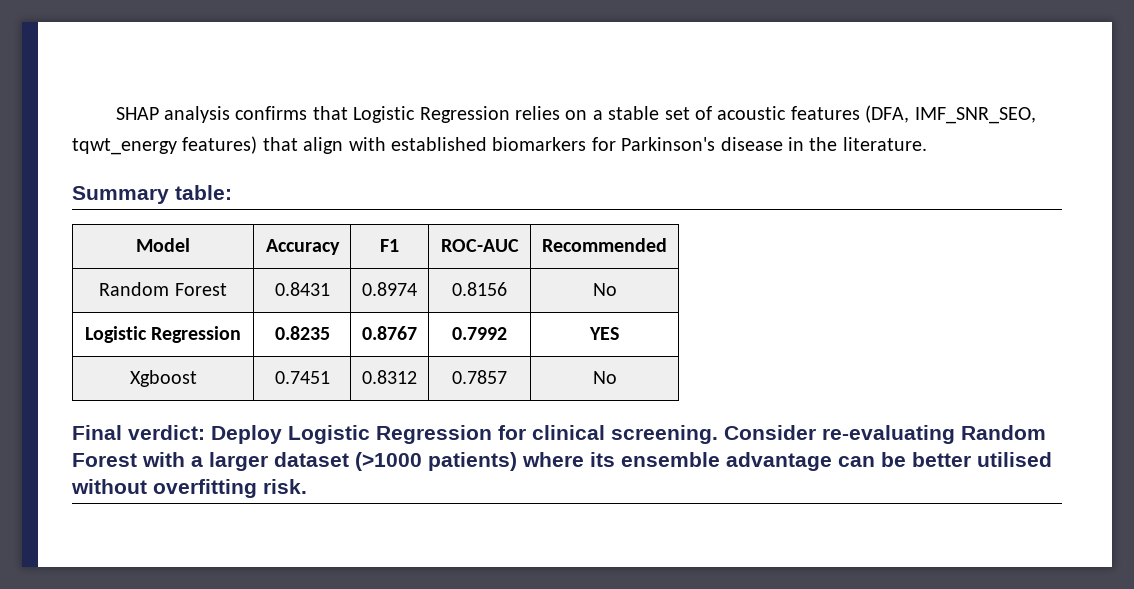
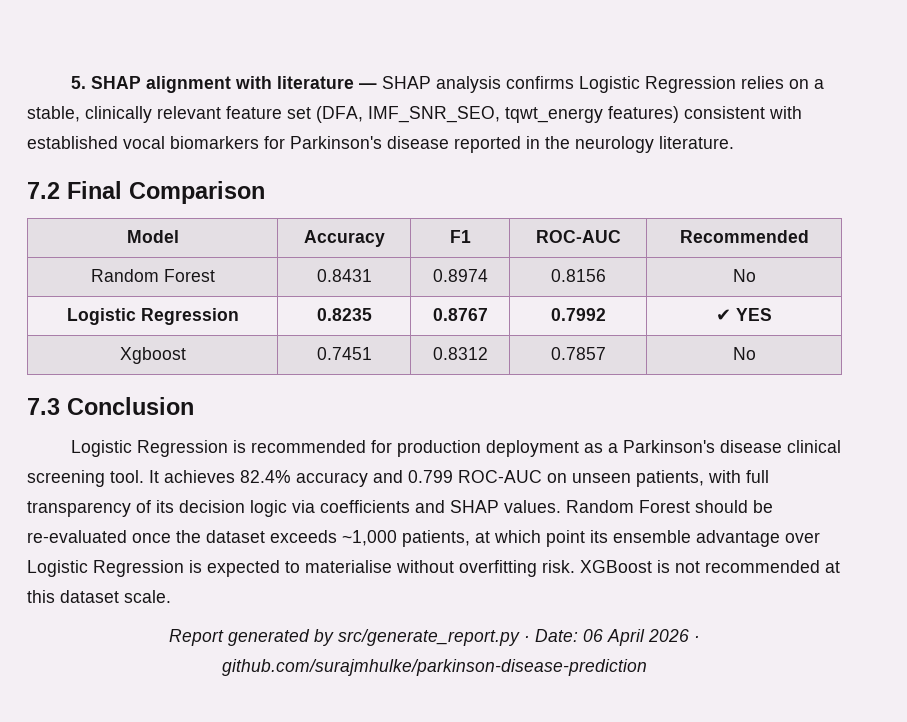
- SHAP analysis confirms that Logistic Regression relies on a stable set of acoustic features (DFA, IMF_SNR_SEO, tqwt_energy features) that align with established biomarkers for Parkinson's disease in the literature.
+ 5. SHAP alignment with literature — SHAP analysis confirms Logistic Regression relies on a stable, clinically relevant feature set (DFA, IMF_SNR_SEO, tqwt_energy features) consistent with established vocal biomarkers for Parkinson's disease reported in the neurology literature.
- Summary table:
+ 7.2 Final Comparison
- Logistic Regression | 0.8235 | 0.8767 | 0.7992 | YES
+ Logistic Regression | 0.8235 | 0.8767 | 0.7992 | ✔ YES
- Final verdict: Deploy Logistic Regression for clinical screening. Consider re-evaluating Random Forest with a larger dataset (>1000 patients) where its ensemble advantage can be better utilised without overfitting risk.
+ 7.3 Conclusion
+ Logistic Regression is recommended for production deployment as a Parkinson's disease clinical screening tool. It achieves 82.4% accuracy and 0.799 ROC-AUC on unseen patients, with full transparency of its decision logic via coefficients and SHAP values. Random Forest should be re-evaluated once the dataset exceeds ~1,000 patients, at which point its ensemble advantage over Logistic Regression is expected to materialise without overfitting risk. XGBoost is not recommended at this dataset scale.
+ Report generated by src/generate_report.py · Date: 06 April 2026 · github.com/surajmhulke/parkinson-disease-prediction

